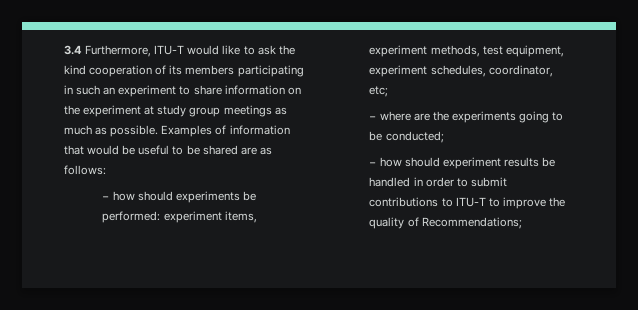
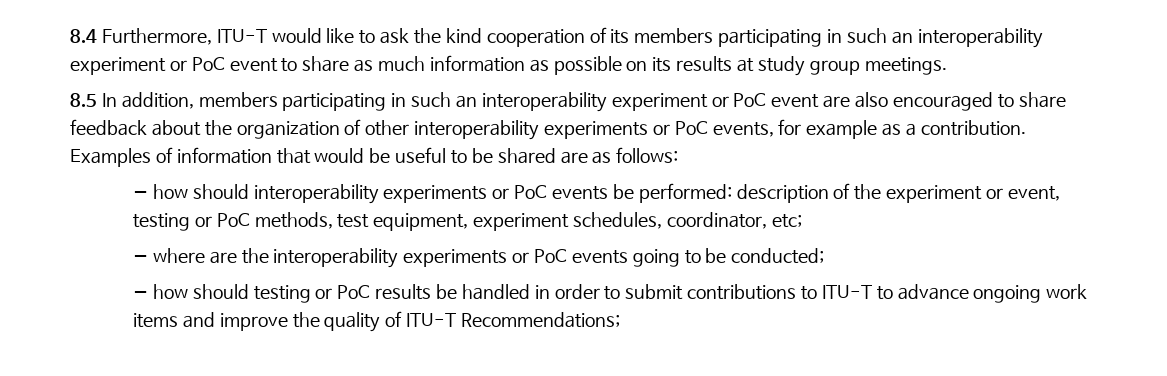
- 3.4 Furthermore, ITU-T would like to ask the kind cooperation of its members participating in such an experiment to share information on the experiment at study group meetings as much as possible.
+ 8.4 Furthermore, ITU-T would like to ask the kind cooperation of its members participating in such an interoperability experiment or PoC event to share as much information as possible on its results at study group meetings.
+ 8.5 In addition, members participating in such an interoperability experiment or PoC event are also encouraged to share feedback about the organization of other interoperability experiments or PoC events, for example as a contribution.
- − how should experiments be performed: experiment items, experiment methods, test equipment, experiment schedules, coordinator, etc;
+ − how should interoperability experiments or PoC events be performed: description of the experiment or event, testing or PoC methods, test equipment, experiment schedules, coordinator, etc;
- − where are the experiments going to be conducted;
+ − where are the interoperability experiments or PoC events going to be conducted;
- − how should experiment results be handled in order to submit contributions to ITU-T to improve the quality of Recommendations;
+ − how should testing or PoC results be handled in order to submit contributions to ITU-T to advance ongoing work items and improve the quality of ITU-T Recommendations;

